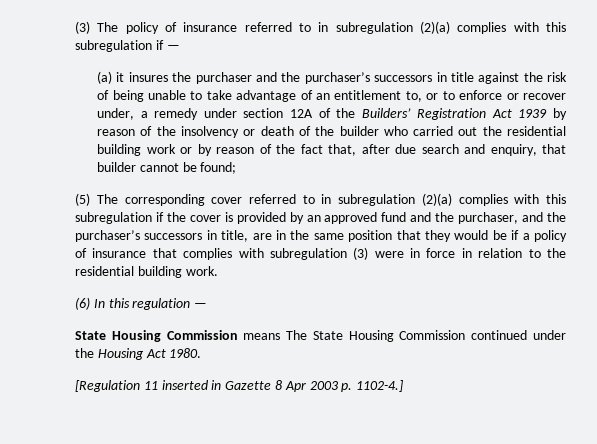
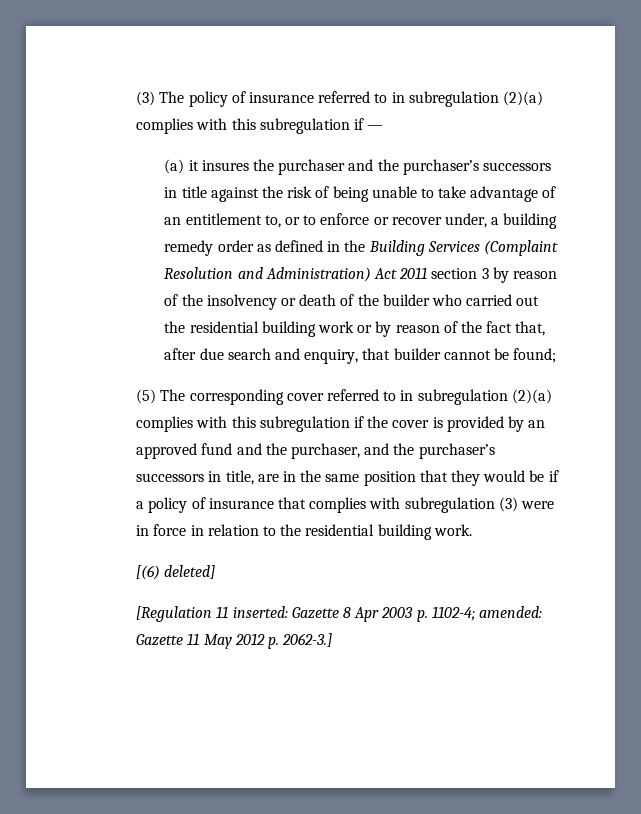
- (a) it insures the purchaser and the purchaser’s successors in title against the risk of being unable to take advantage of an entitlement to, or to enforce or recover under, a remedy under section 12A of the Builders’ Registration Act 1939 by reason of the insolvency or death of the builder who carried out the residential building work or by reason of the fact that, after due search and enquiry, that builder cannot be found;
+ (a) it insures the purchaser and the purchaser’s successors in title against the risk of being unable to take advantage of an entitlement to, or to enforce or recover under, a building remedy order as defined in the Building Services (Complaint Resolution and Administration) Act 2011 section 3 by reason of the insolvency or death of the builder who carried out the residential building work or by reason of the fact that, after due search and enquiry, that builder cannot be found;
- (6) In this regulation —
- State Housing Commission means The State Housing Commission continued under the Housing Act 1980.
+ [(6) deleted]
- [Regulation 11 inserted in Gazette 8 Apr 2003 p. 1102-4.]
+ [Regulation 11 inserted: Gazette 8 Apr 2003 p. 1102-4; amended: Gazette 11 May 2012 p. 2062-3.]

